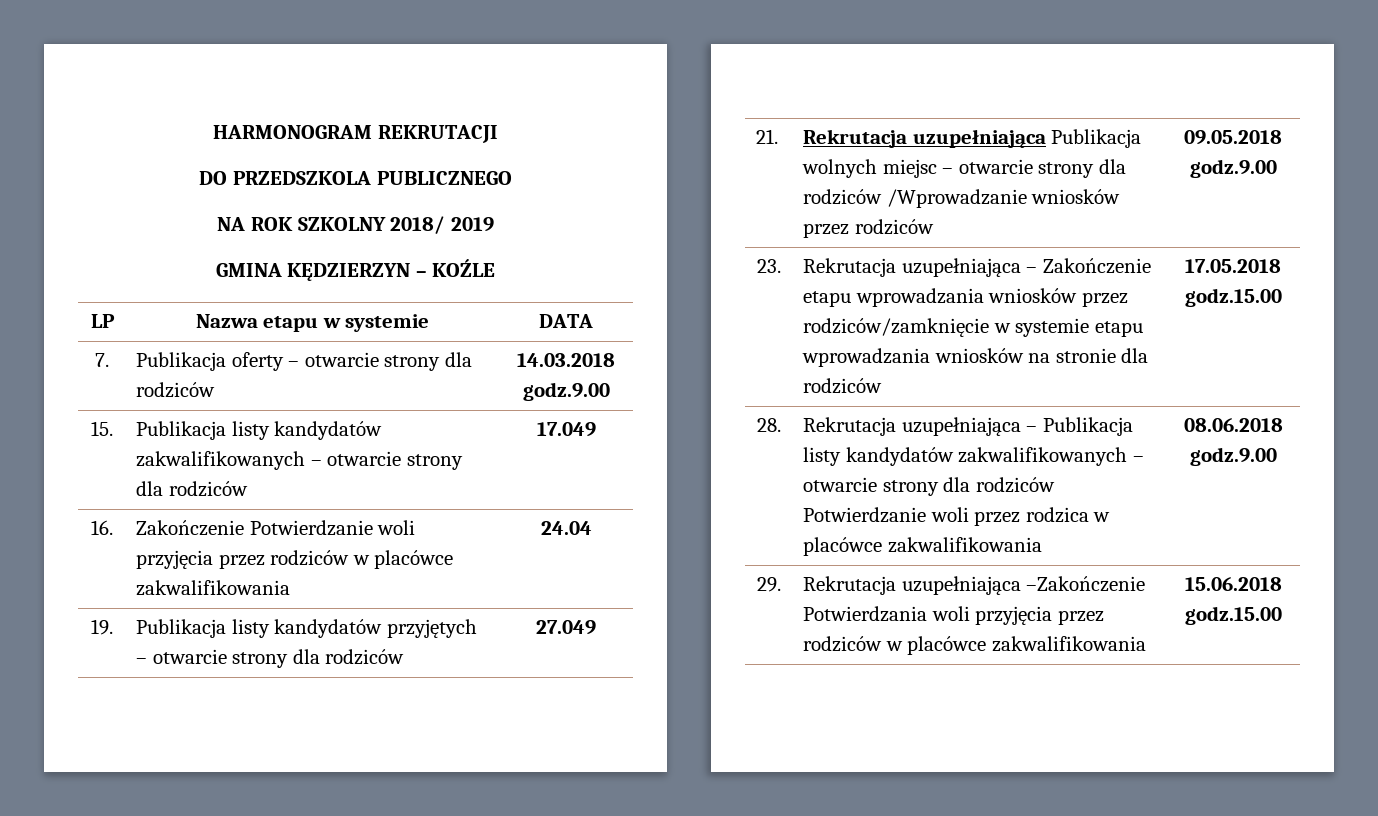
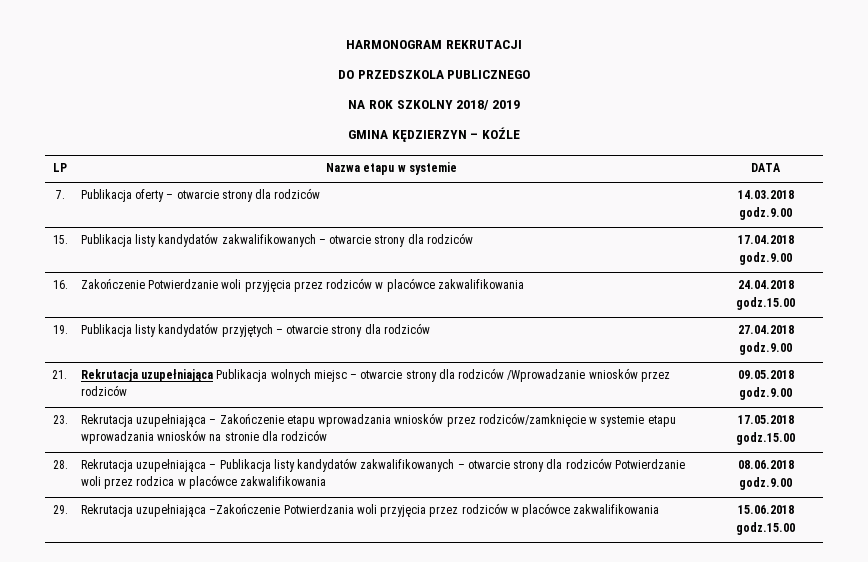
- 15. | Publikacja listy kandydatów zakwalifikowanych – otwarcie strony dla rodziców | 17.049
+ 15. | Publikacja listy kandydatów zakwalifikowanych – otwarcie strony dla rodziców | 17.04.2018 godz.9.00
- 16. | Zakończenie Potwierdzanie woli przyjęcia przez rodziców w placówce zakwalifikowania | 24.04
+ 16. | Zakończenie Potwierdzanie woli przyjęcia przez rodziców w placówce zakwalifikowania | 24.04.2018 godz.15.00
- 19. | Publikacja listy kandydatów przyjętych – otwarcie strony dla rodziców | 27.049
+ 19. | Publikacja listy kandydatów przyjętych – otwarcie strony dla rodziców | 27.04.2018 godz.9.00

